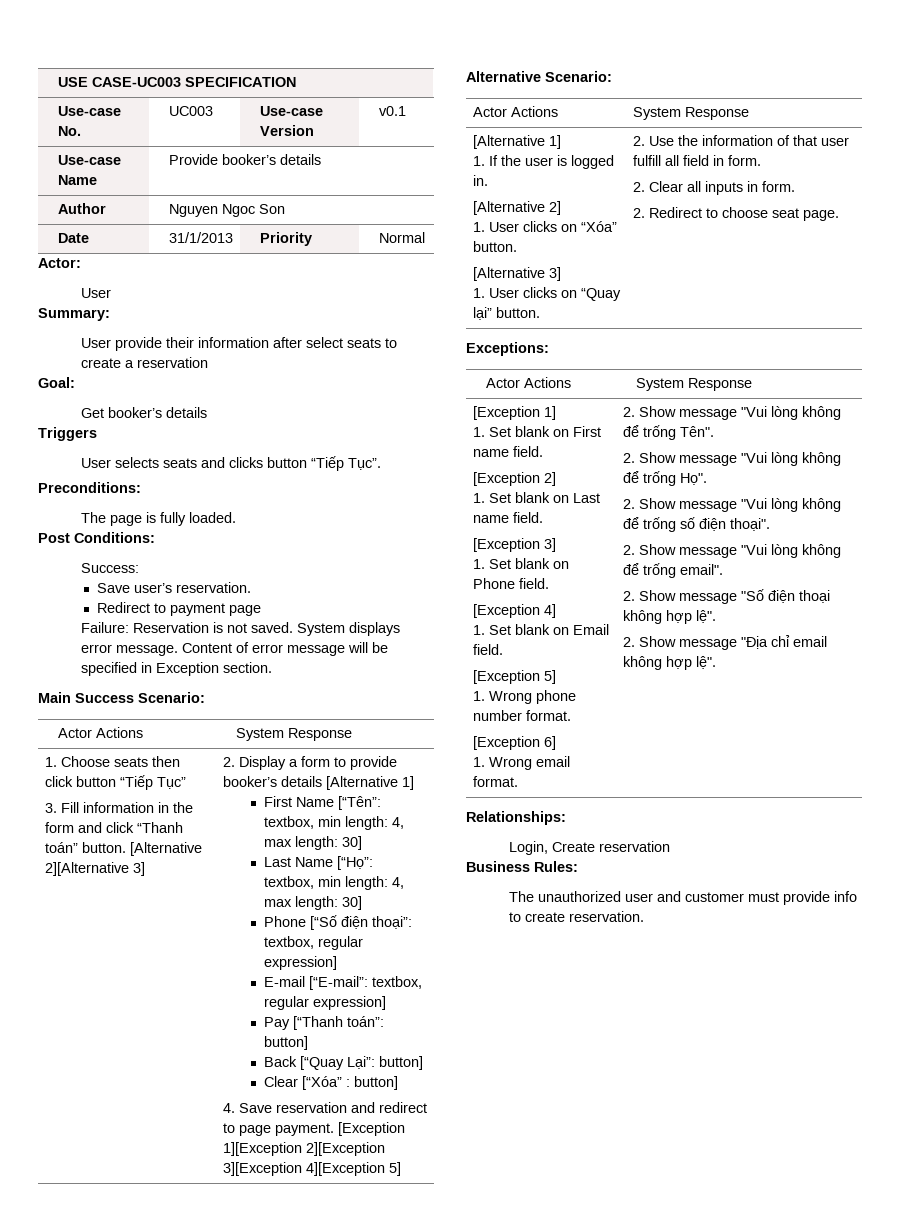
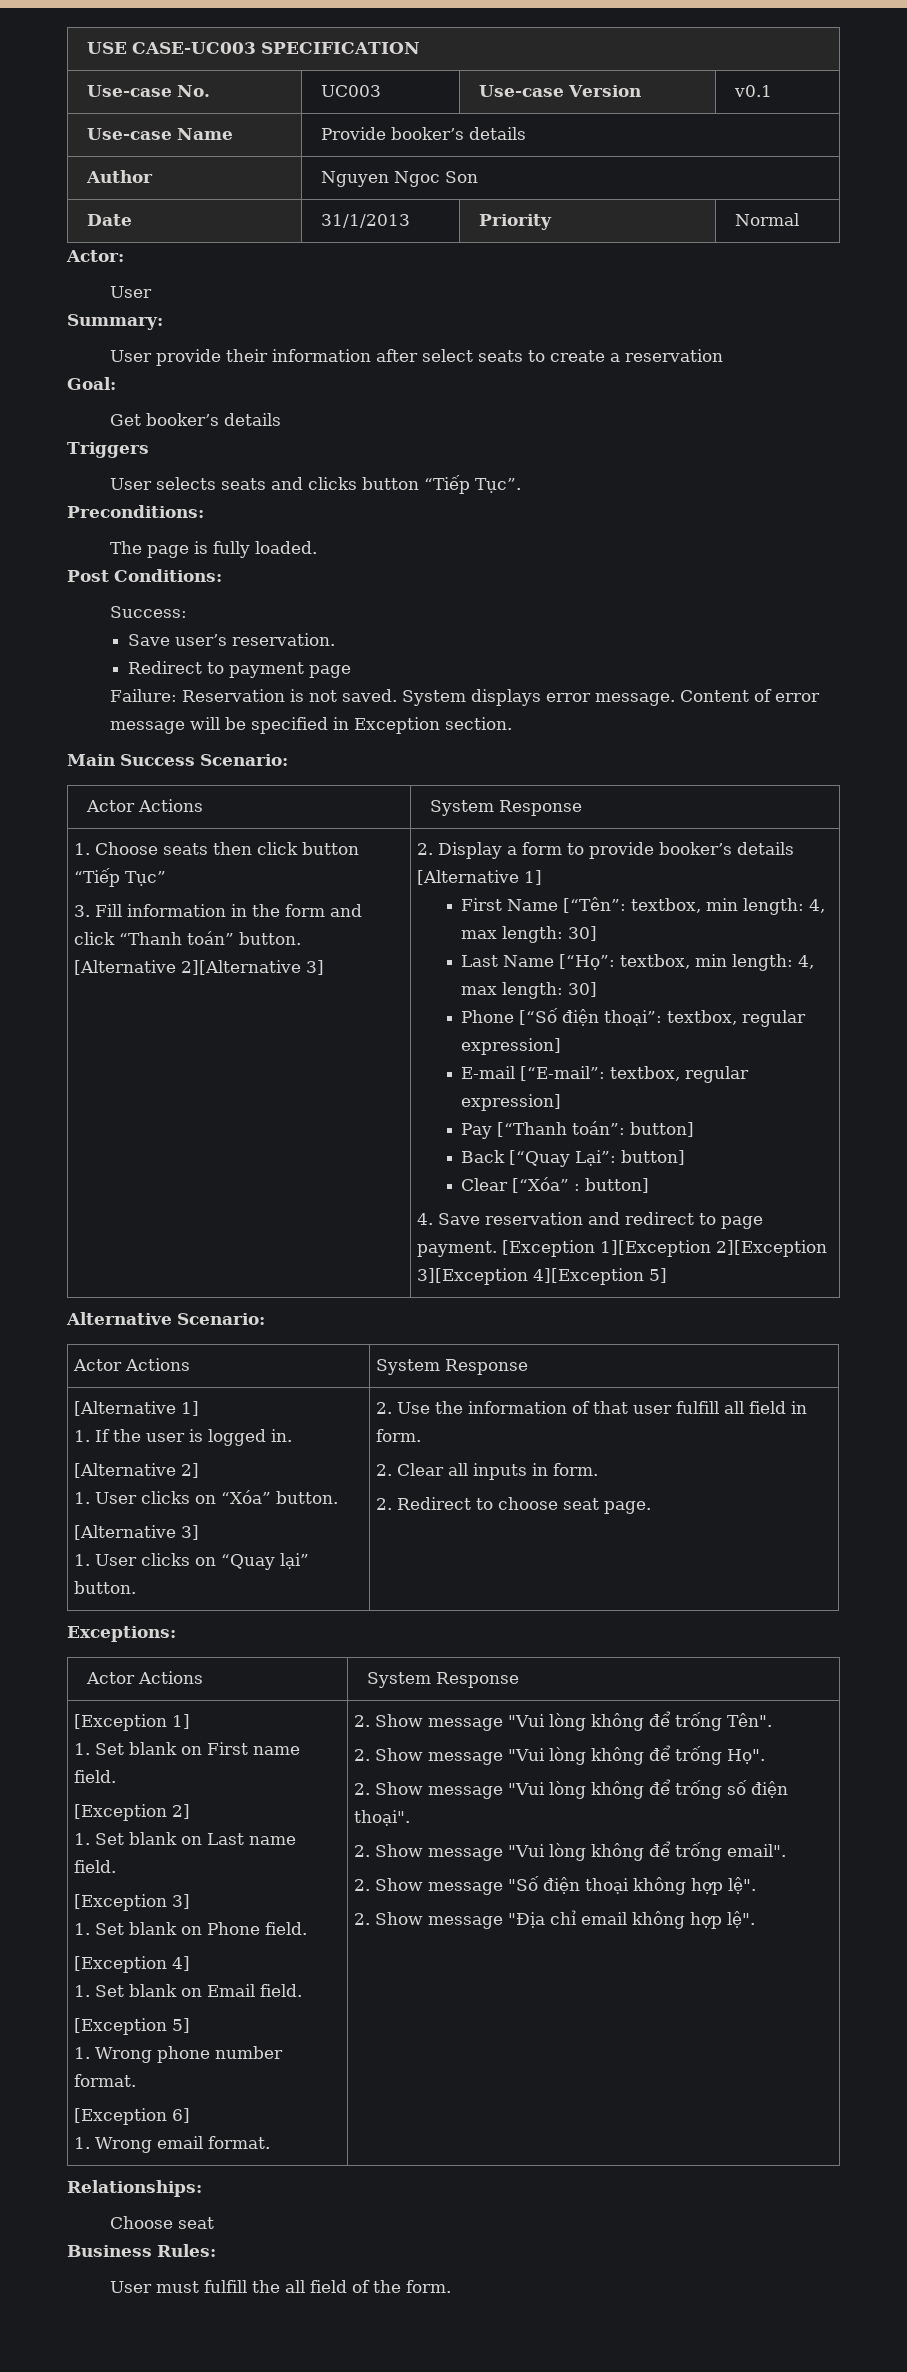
- Login, Create reservation
+ Choose seat
- The unauthorized user and customer must provide info to create reservation.
+ User must fulfill the all field of the form.

